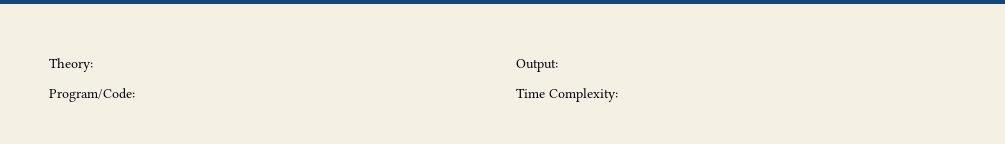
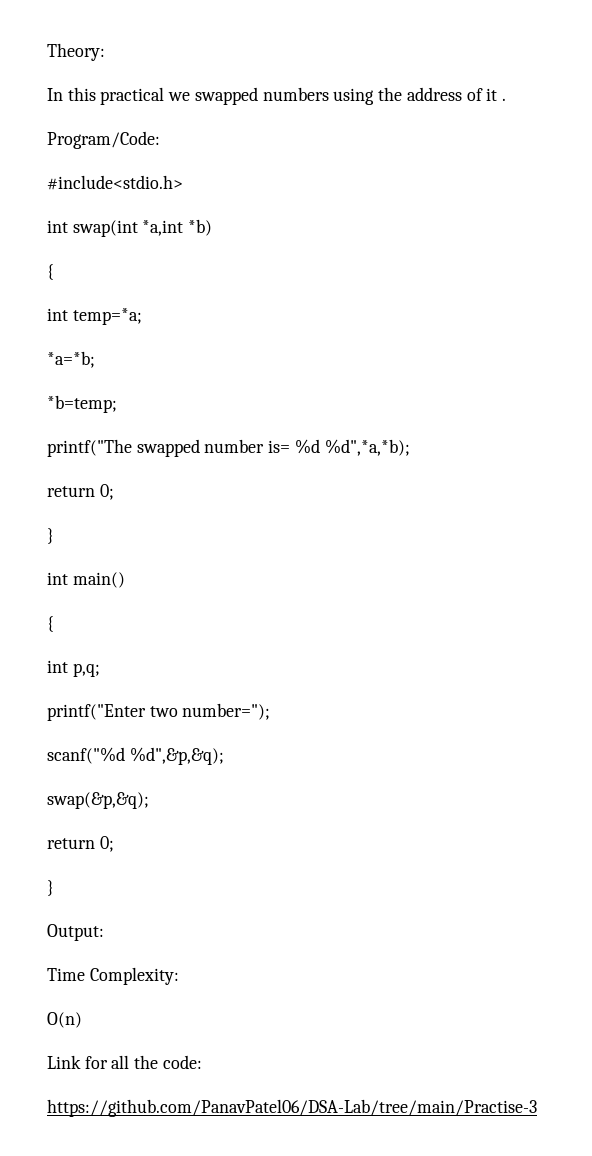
+ In this practical we swapped numbers using the address of it .
  Program/Code:
+ #include<stdio.h>
+ int swap(int *a,int *b)
+ {
+ int temp=*a;
+ *a=*b;
+ *b=temp;
+ printf("The swapped number is= %d %d",*a,*b);
+ return 0;
+ }
+ int main()
+ {
+ int p,q;
+ printf("Enter two number=");
+ scanf("%d %d",&p,&q);
+ swap(&p,&q);
+ return 0;
+ }
  Output:
  Time Complexity:
+ O(n)
+ Link for all the code:
+ https://github.com/PanavPatel06/DSA-Lab/tree/main/Practise-3

